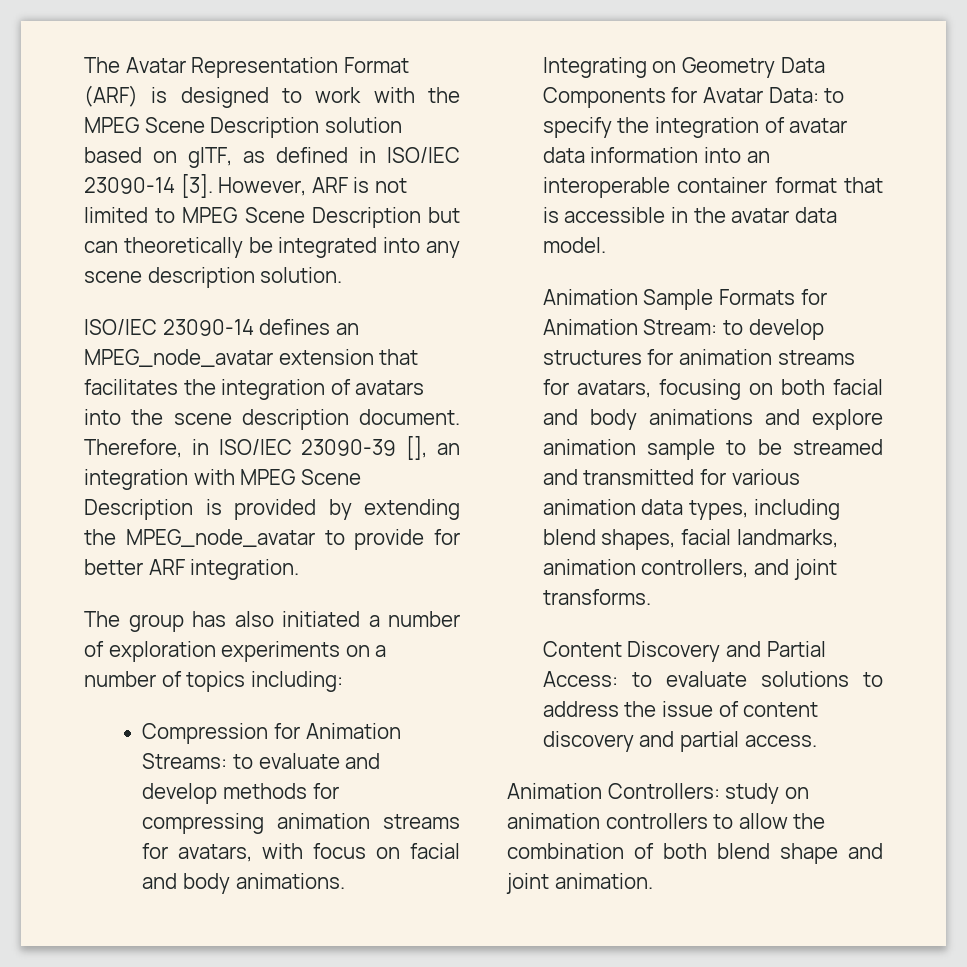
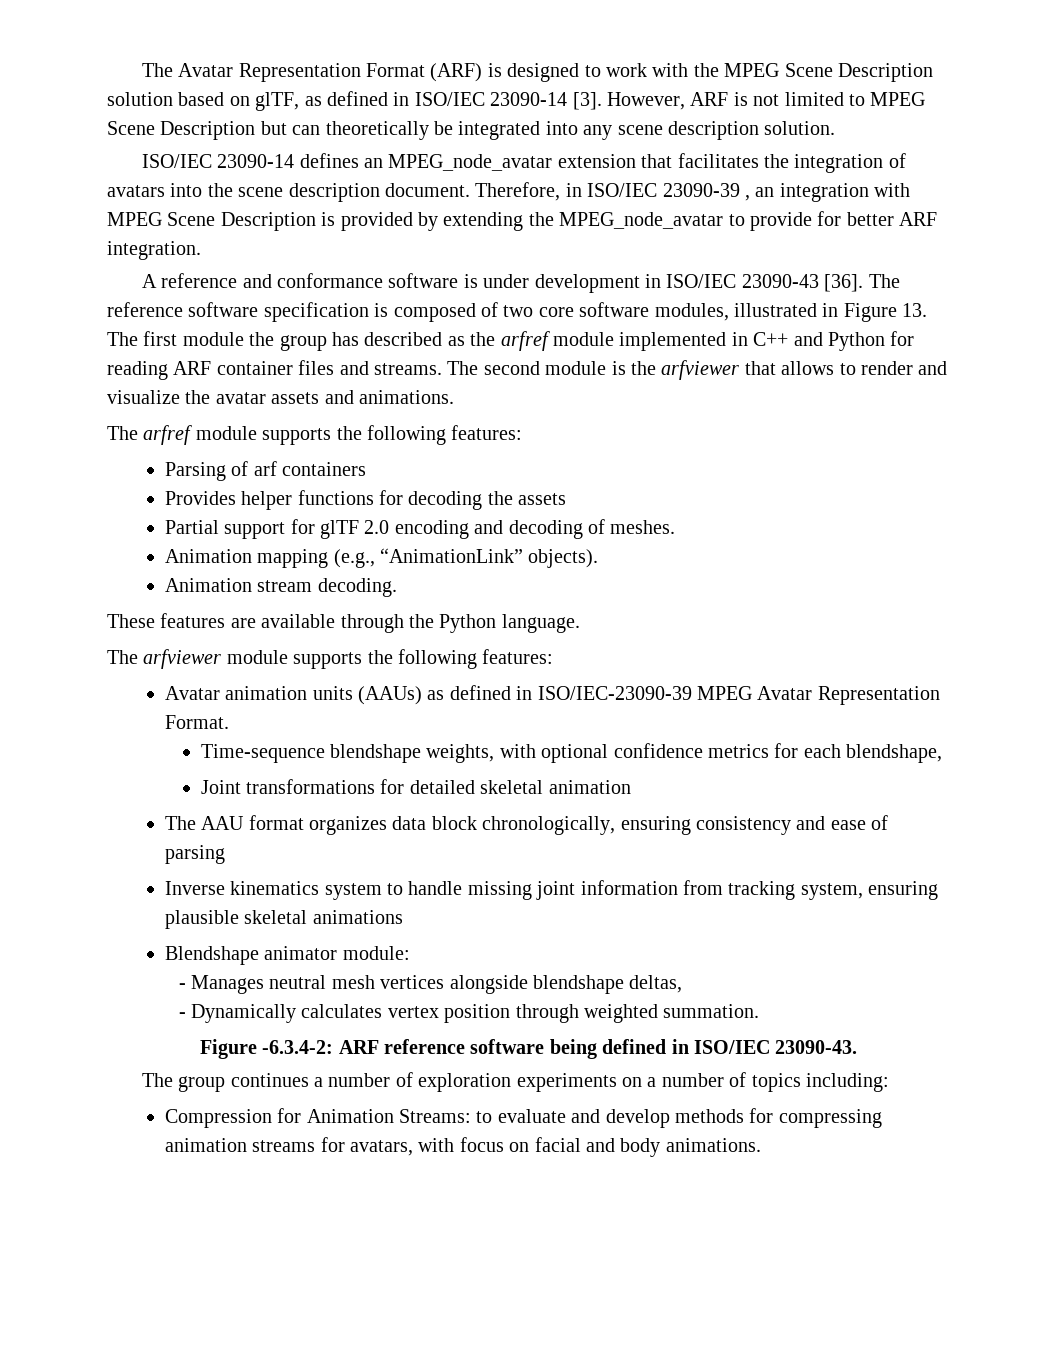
- Therefore, in ISO/IEC 23090-39 [], an integration with MPEG Scene Description is provided by extending the MPEG_node_avatar to provide for better ARF integration.
+ Therefore, in ISO/IEC 23090-39 , an integration with MPEG Scene Description is provided by extending the MPEG_node_avatar to provide for better ARF integration.
+ A reference and conformance software is under development in ISO/IEC 23090-43 [36]. The reference software specification is composed of two core software modules, illustrated in Figure 13. The first module the group has described as the arfref module implemented in C++ and Python for reading ARF container files and streams. The second module is the arfviewer that allows to render and visualize the avatar assets and animations.
+ The arfref module supports the following features:
+ Parsing of arf containers
+ Provides helper functions for decoding the assets
+ Partial support for glTF 2.0 encoding and decoding of meshes.
+ Animation mapping (e.g., “AnimationLink” objects).
+ Animation stream decoding.
+ These features are available through the Python language.
+ The arfviewer module supports the following features:
+ Avatar animation units (AAUs) as defined in ISO/IEC-23090-39 MPEG Avatar Representation Format.
+ Time-sequence blendshape weights, with optional confidence metrics for each blendshape,
+ Joint transformations for detailed skeletal animation
+ The AAU format organizes data block chronologically, ensuring consistency and ease of parsing
+ Inverse kinematics system to handle missing joint information from tracking system, ensuring plausible skeletal animations
+ Blendshape animator module:
+ - Manages neutral mesh vertices alongside blendshape deltas,
+ - Dynamically calculates vertex position through weighted summation.
+ Figure -6.3.4-2: ARF reference software being defined in ISO/IEC 23090-43.
- The group has also initiated a number of exploration experiments on a number of topics including:
+ The group continues a number of exploration experiments on a number of topics including:
- Integrating on Geometry Data Components for Avatar Data: to specify the integration of avatar data information into an interoperable container format that is accessible in the avatar data model.
- Animation Sample Formats for Animation Stream: to develop structures for animation streams for avatars, focusing on both facial and body animations and explore animation sample to be streamed and transmitted for various animation data types, including blend shapes, facial landmarks, animation controllers, and joint transforms.
- Content Discovery and Partial Access: to evaluate solutions to address the issue of content discovery and partial access.
- Animation Controllers: study on animation controllers to allow the combination of both blend shape and joint animation.

